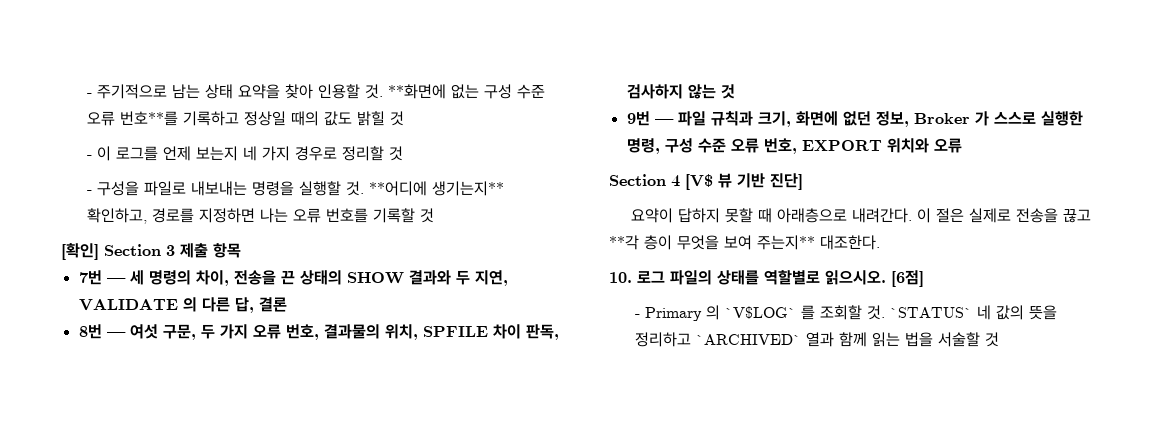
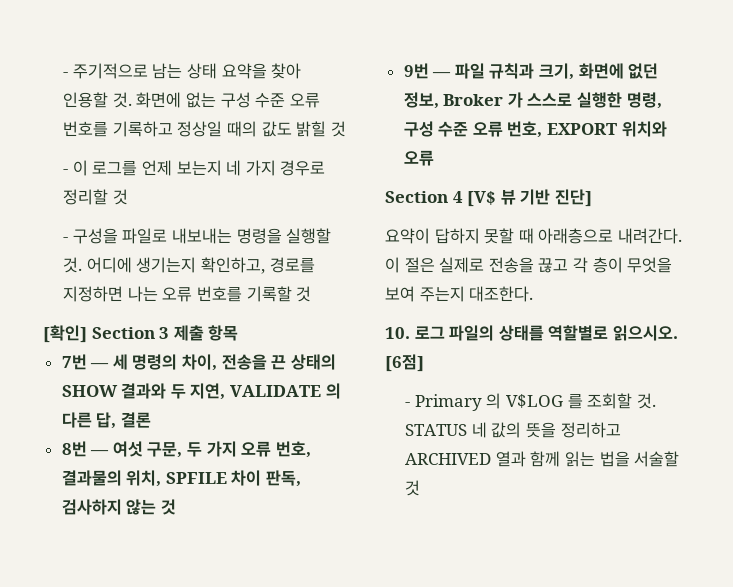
- **화면에 없는 구성 수준 오류 번호**를 기록하고 정상일 때의 값도 밝힐 것
+ 화면에 없는 구성 수준 오류 번호를 기록하고 정상일 때의 값도 밝힐 것
- **어디에 생기는지** 확인하고, 경로를 지정하면 나는 오류 번호를 기록할 것
+ 어디에 생기는지 확인하고, 경로를 지정하면 나는 오류 번호를 기록할 것
- 이 절은 실제로 전송을 끊고 **각 층이 무엇을 보여 주는지** 대조한다.
+ 이 절은 실제로 전송을 끊고 각 층이 무엇을 보여 주는지 대조한다.
- - Primary 의 `V$LOG` 를 조회할 것.
+ - Primary 의 V$LOG 를 조회할 것.
- `STATUS` 네 값의 뜻을 정리하고 `ARCHIVED` 열과 함께 읽는 법을 서술할 것
+ STATUS 네 값의 뜻을 정리하고 ARCHIVED 열과 함께 읽는 법을 서술할 것

